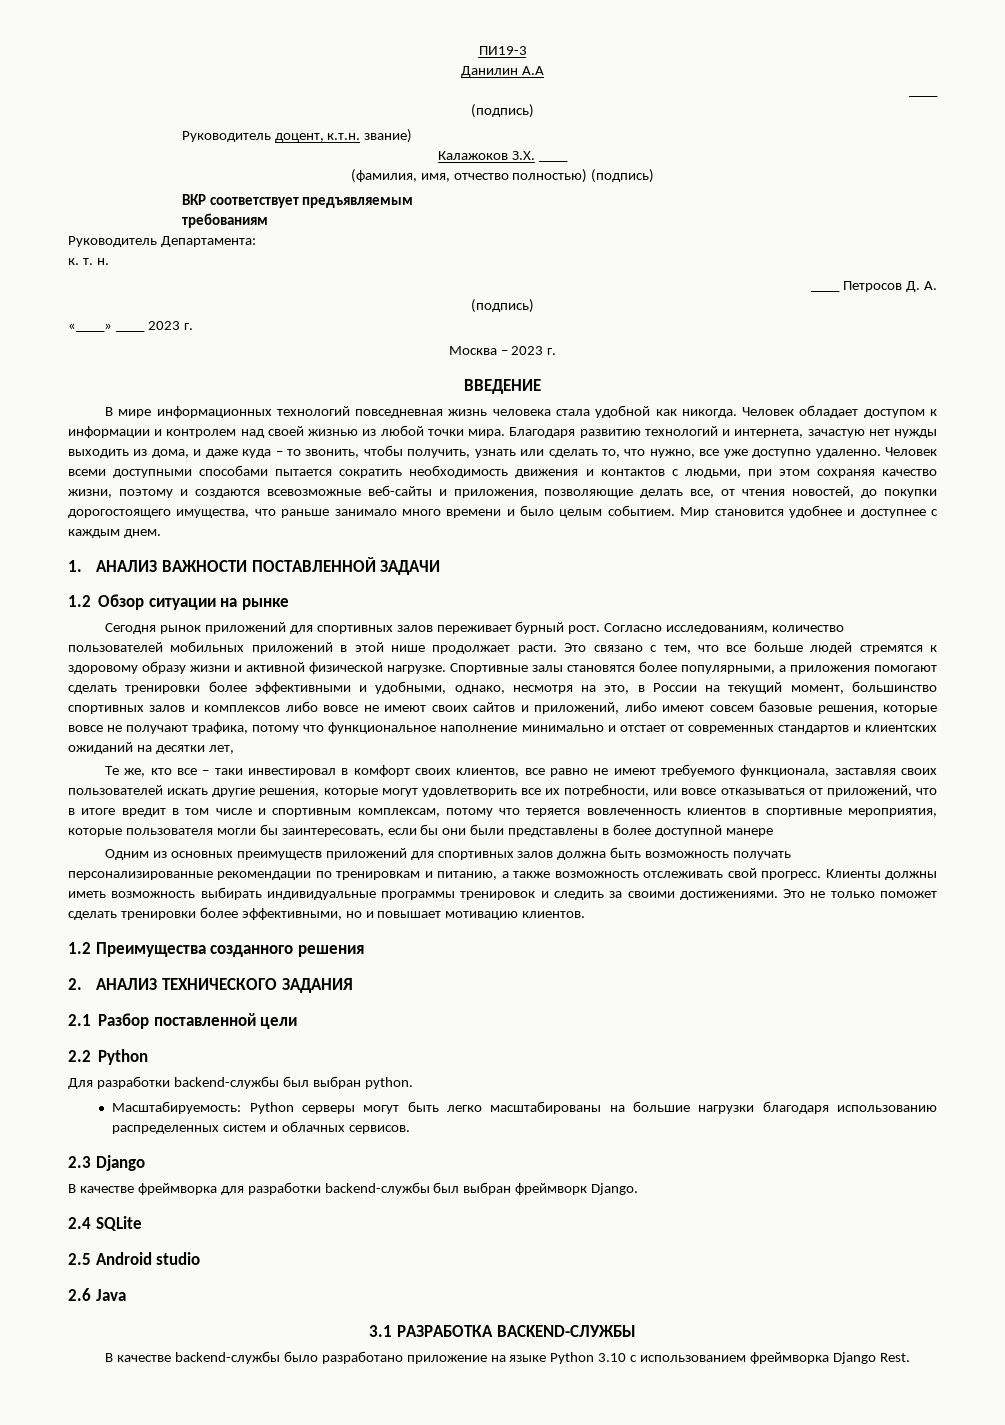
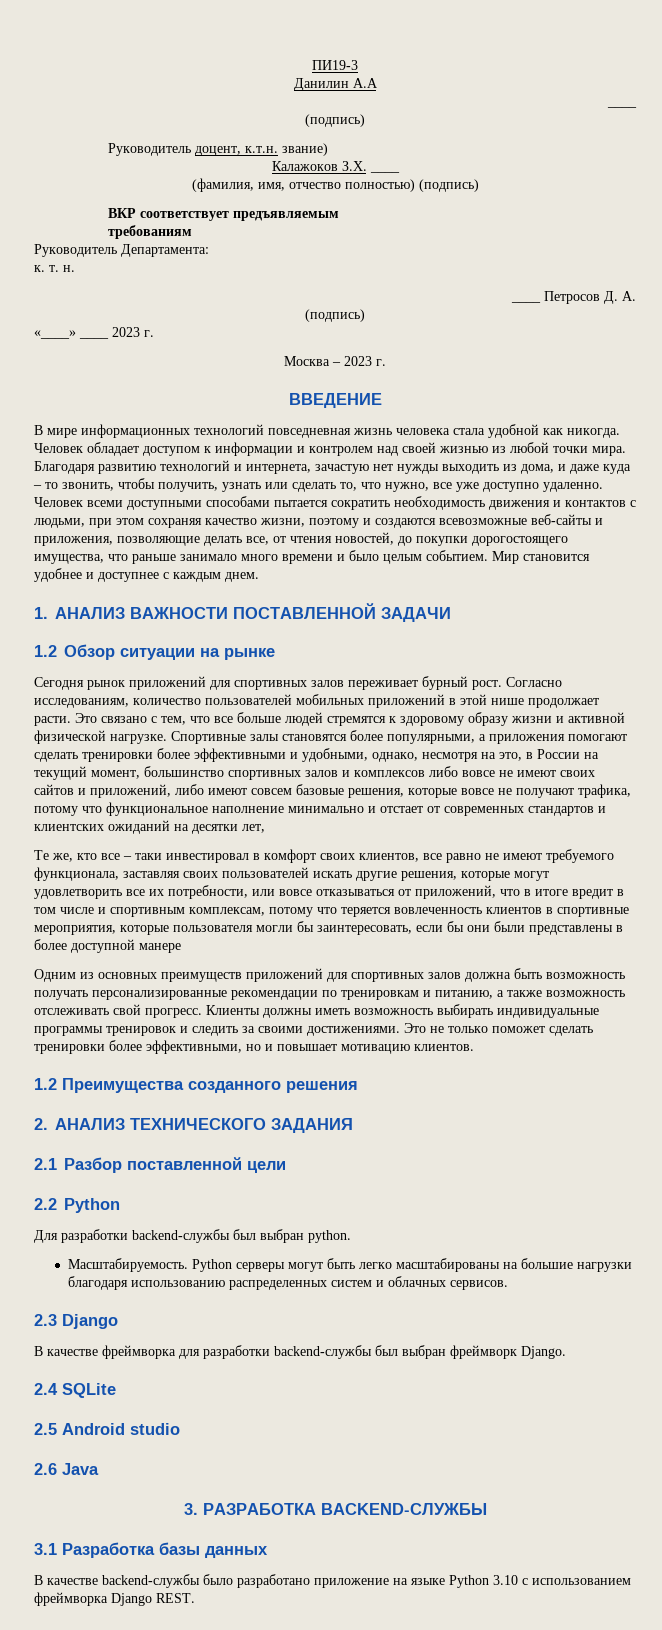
- Масштабируемость: Python серверы могут быть легко масштабированы на большие нагрузки благодаря использованию распределенных систем и облачных сервисов.
+ Масштабируемость. Python серверы могут быть легко масштабированы на большие нагрузки благодаря использованию распределенных систем и облачных сервисов.
- 3.1 РАЗРАБОТКА BACKEND-СЛУЖБЫ
+ 3. РАЗРАБОТКА BACKEND-СЛУЖБЫ
+ 3.1 Разработка базы данных
- В качестве backend-службы было разработано приложение на языке Python 3.10 с использованием фреймворка Django Rest.
+ В качестве backend-службы было разработано приложение на языке Python 3.10 с использованием фреймворка Django REST.

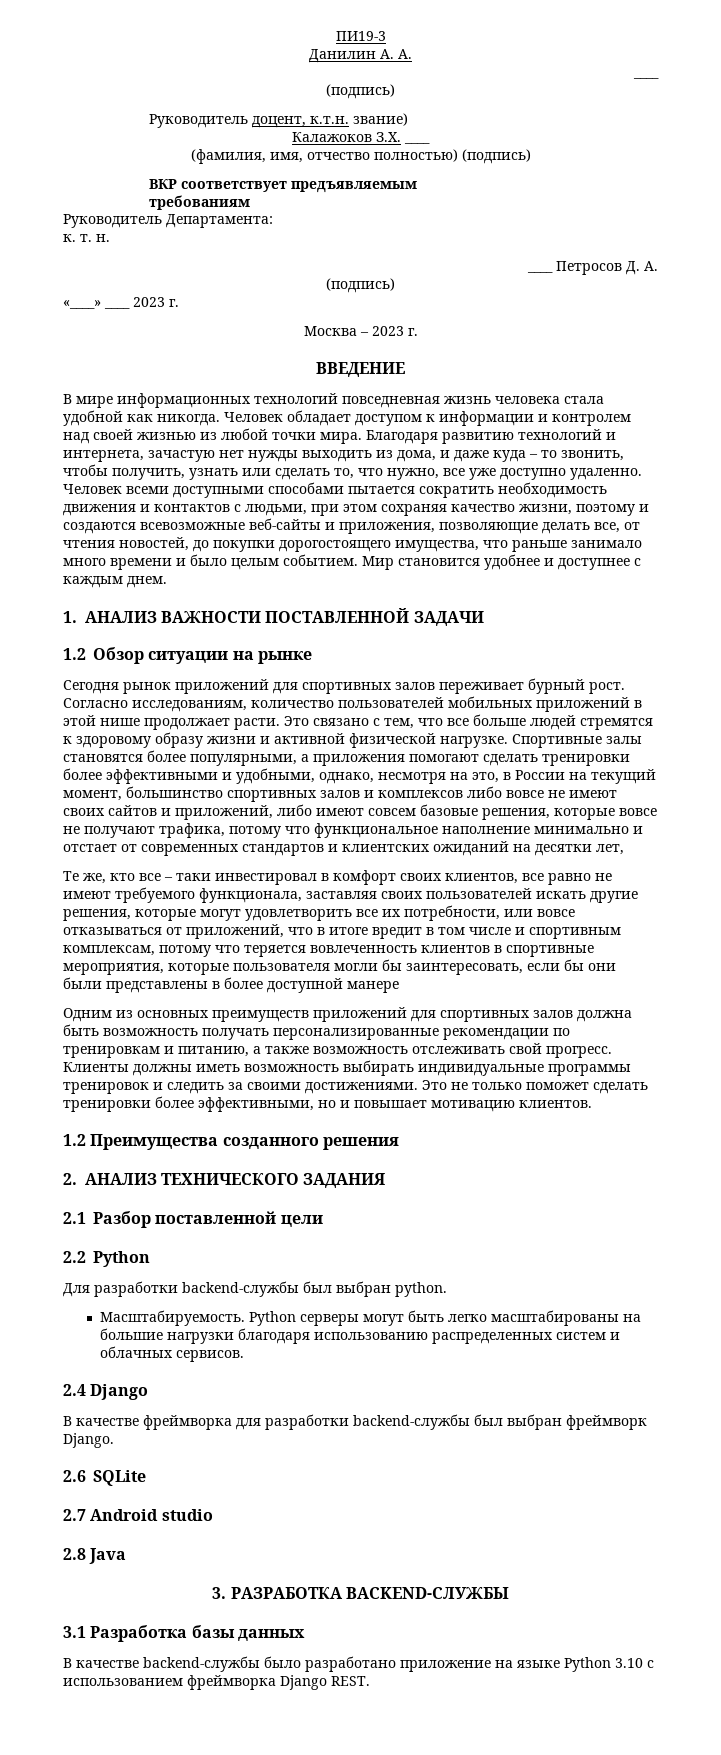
- Данилин А.А
+ Данилин А. А.
- 2.3 Django
+ 2.4 Django
- 2.4 SQLite
+ 2.6 SQLite
- 2.5 Android studio
+ 2.7 Android studio
- 2.6 Java
+ 2.8 Java

